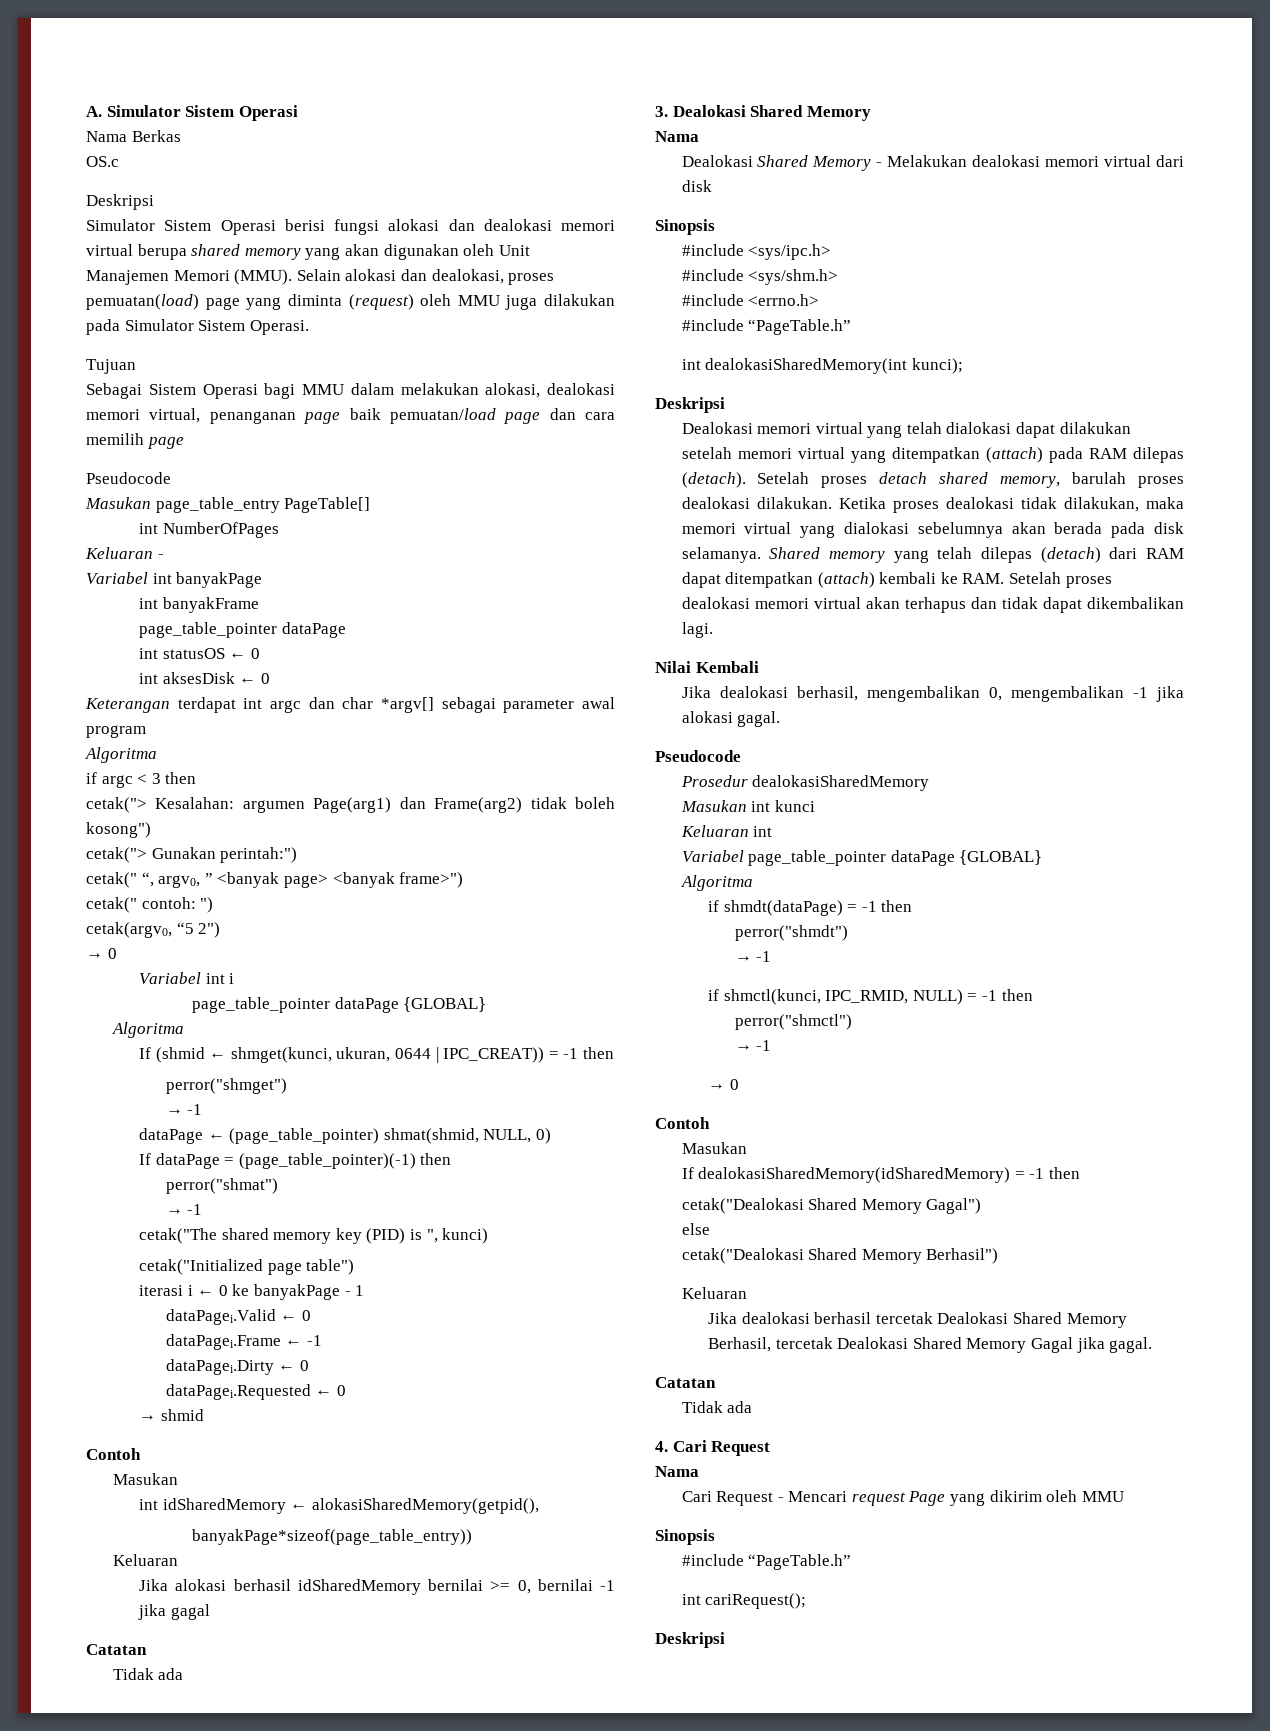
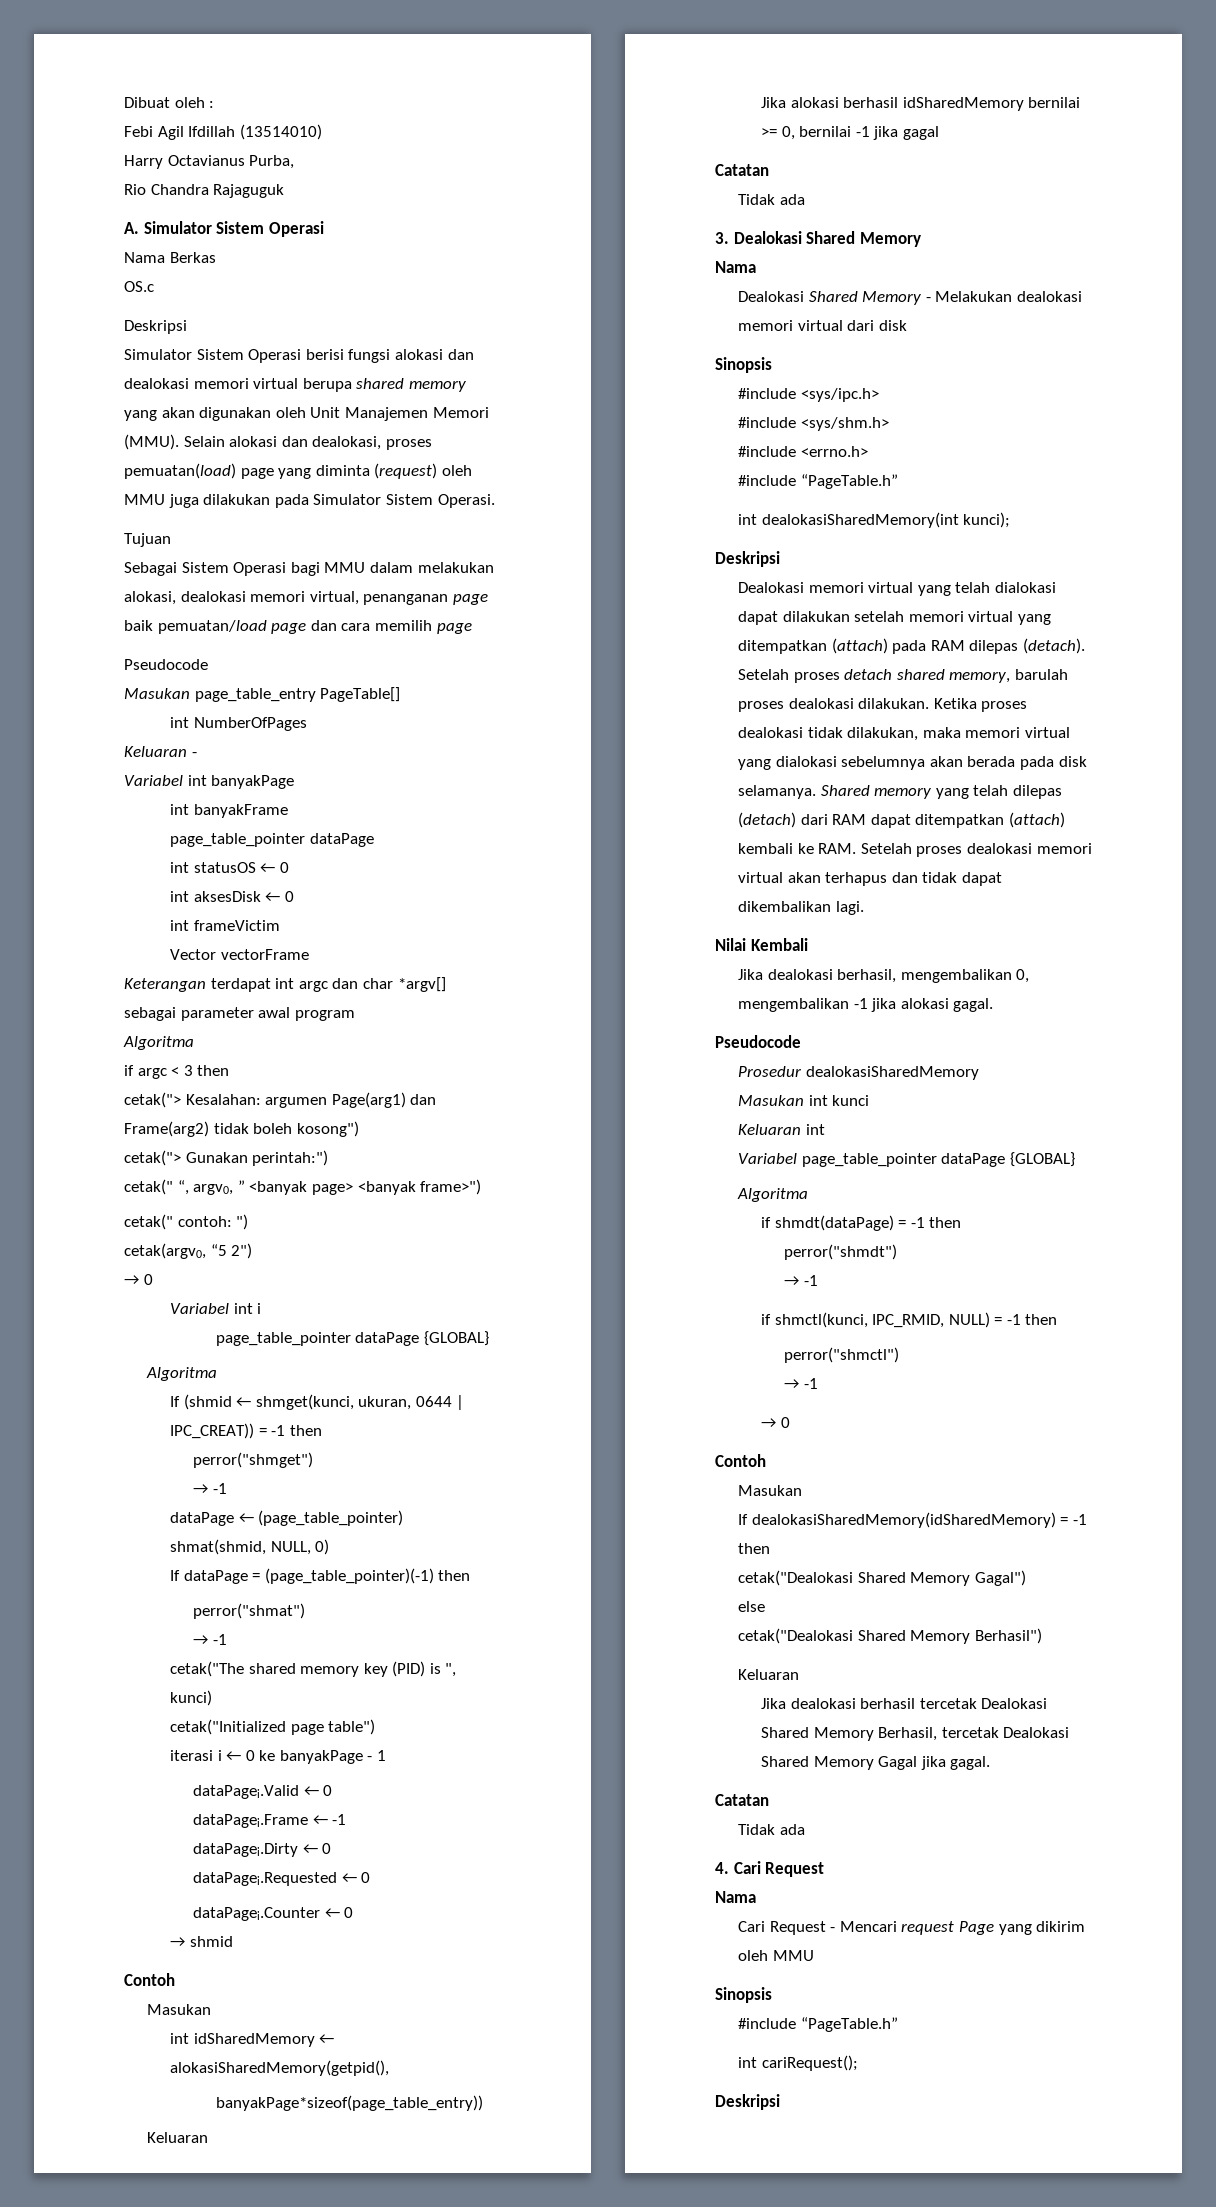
+ Dibuat oleh :
+ Febi Agil Ifdillah (13514010)
+ Harry Octavianus Purba,
+ Rio Chandra Rajaguguk
+ int frameVictim
+ Vector vectorFrame
+ dataPagei.Counter ← 0

